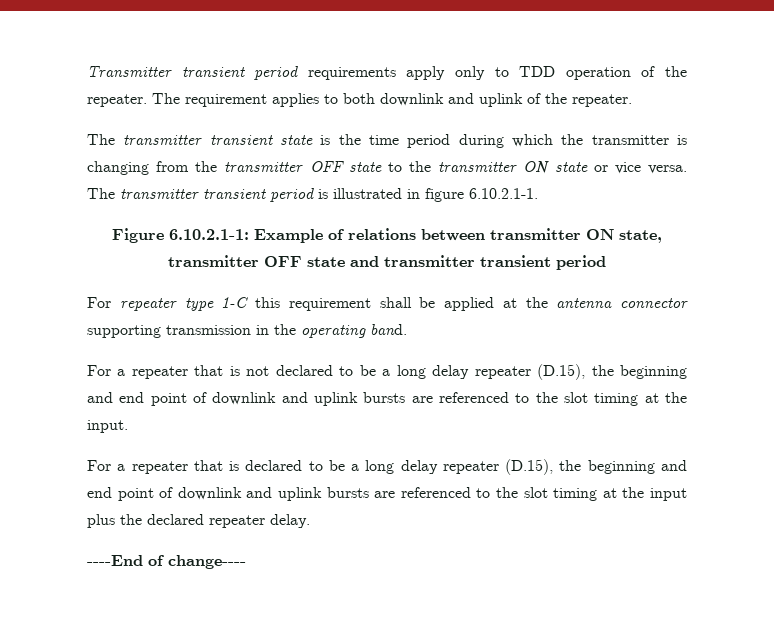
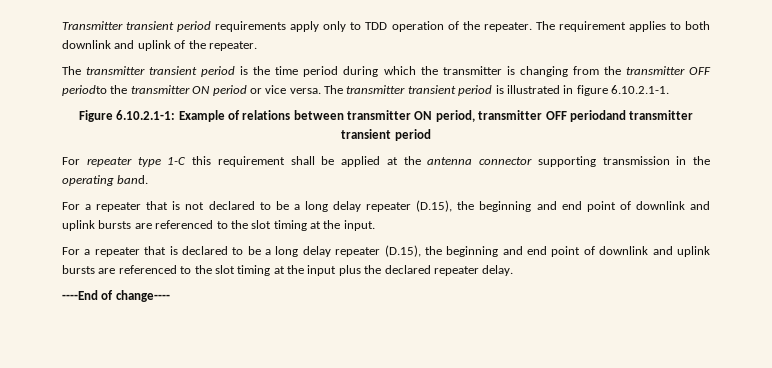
- The transmitter transient state is the time period during which the transmitter is changing from the transmitter OFF state to the transmitter ON state or vice versa.
+ The transmitter transient period is the time period during which the transmitter is changing from the transmitter OFF periodto the transmitter ON period or vice versa.
- Figure 6.10.2.1-1: Example of relations between transmitter ON state, transmitter OFF state and transmitter transient period
+ Figure 6.10.2.1-1: Example of relations between transmitter ON period, transmitter OFF periodand transmitter transient period

